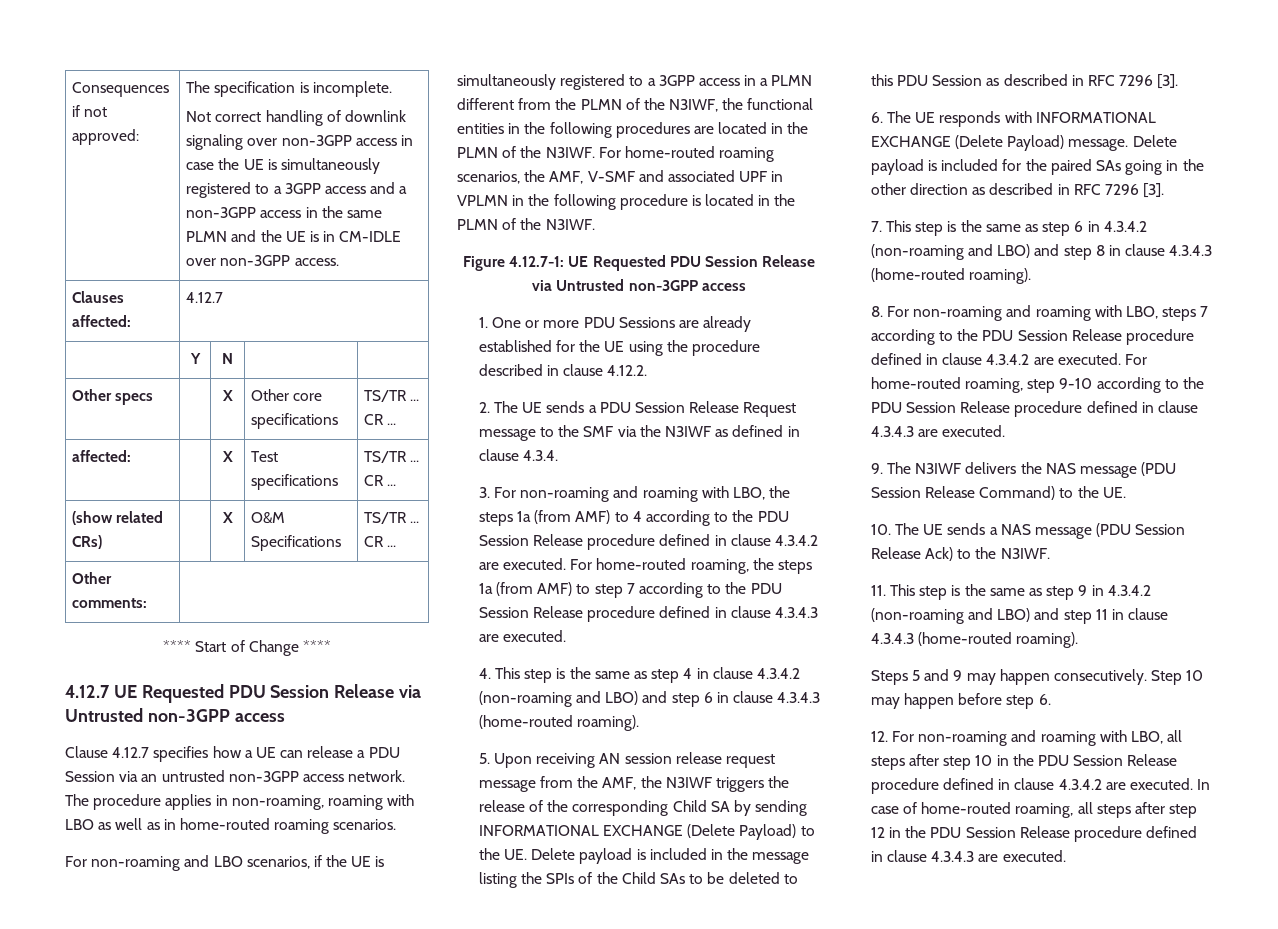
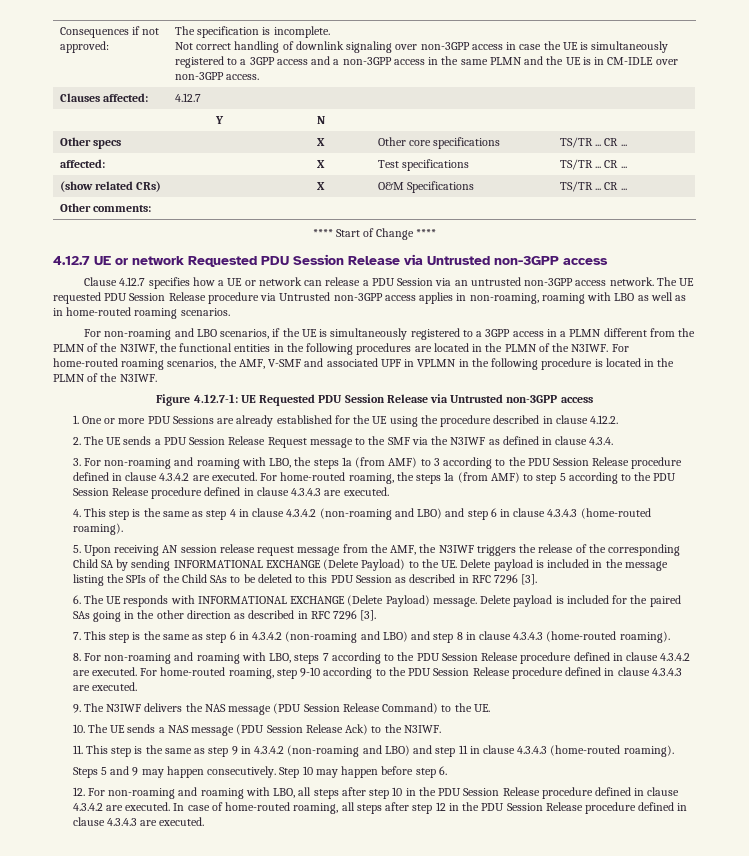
- 4.12.7 UE Requested PDU Session Release via Untrusted non-3GPP access
+ 4.12.7 UE or network Requested PDU Session Release via Untrusted non-3GPP access
- Clause 4.12.7 specifies how a UE can release a PDU Session via an untrusted non-3GPP access network.
+ Clause 4.12.7 specifies how a UE or network can release a PDU Session via an untrusted non-3GPP access network.
- The procedure applies in non-roaming, roaming with LBO as well as in home-routed roaming scenarios.
+ The UE requested PDU Session Release procedure via Untrusted non-3GPP access applies in non-roaming, roaming with LBO as well as in home-routed roaming scenarios.
- 3. For non-roaming and roaming with LBO, the steps 1a (from AMF) to 4 according to the PDU Session Release procedure defined in clause 4.3.4.2 are executed.
+ 3. For non-roaming and roaming with LBO, the steps 1a (from AMF) to 3 according to the PDU Session Release procedure defined in clause 4.3.4.2 are executed.
- For home-routed roaming, the steps 1a (from AMF) to step 7 according to the PDU Session Release procedure defined in clause 4.3.4.3 are executed.
+ For home-routed roaming, the steps 1a (from AMF) to step 5 according to the PDU Session Release procedure defined in clause 4.3.4.3 are executed.

